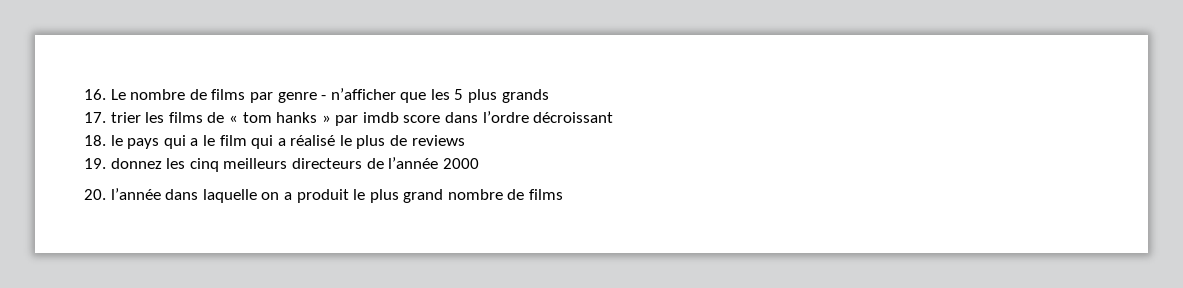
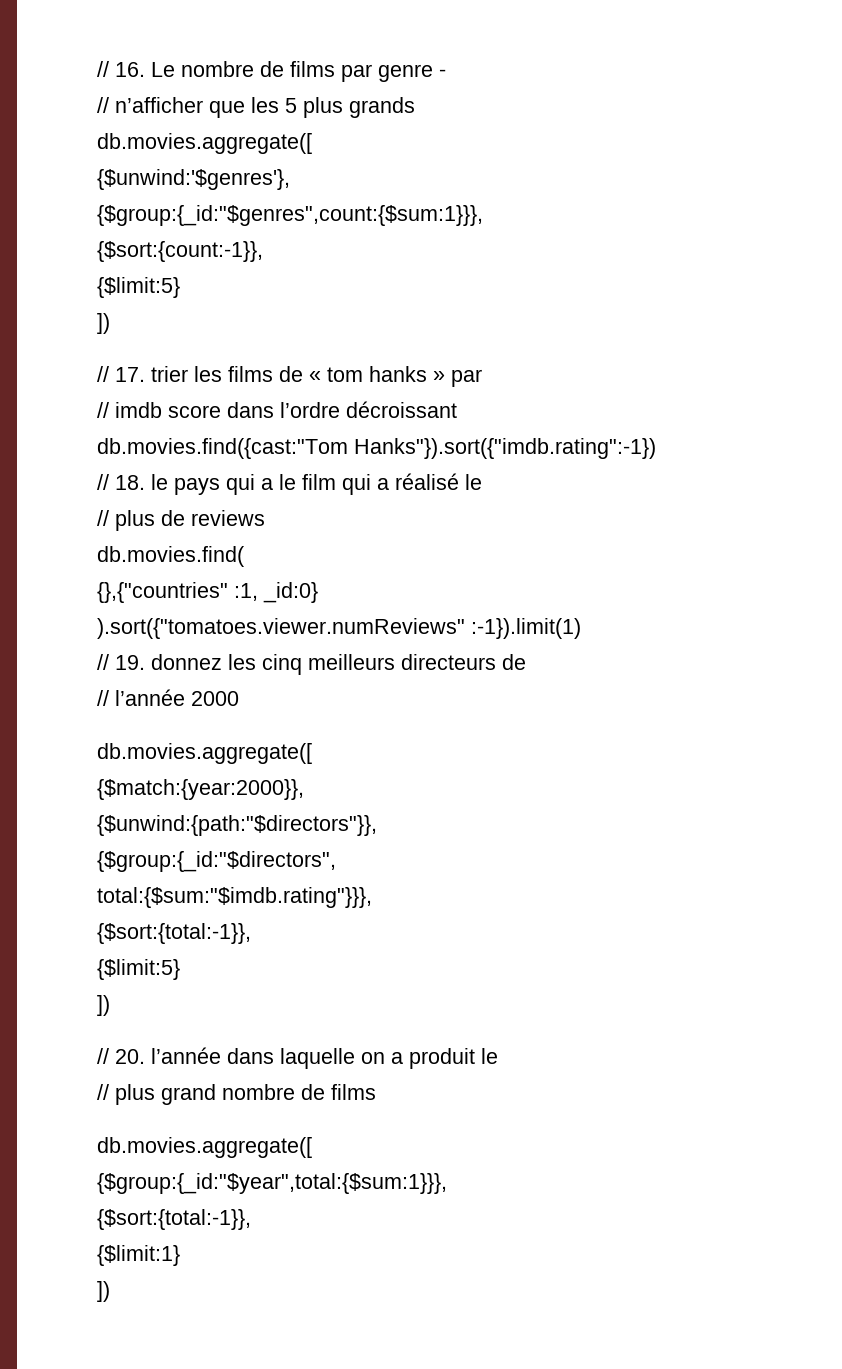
- 16. Le nombre de films par genre - n’afficher que les 5 plus grands
- 17. trier les films de « tom hanks » par imdb score dans l’ordre décroissant
+ // 16. Le nombre de films par genre -
+ // n’afficher que les 5 plus grands
+ db.movies.aggregate([
+ {$unwind:'$genres'},
+ {$group:{_id:"$genres",count:{$sum:1}}},
+ {$sort:{count:-1}},
+ {$limit:5}
+ ])
+ // 17. trier les films de « tom hanks » par
+ // imdb score dans l’ordre décroissant
- 18. le pays qui a le film qui a réalisé le plus de reviews
+ db.movies.find({cast:"Tom Hanks"}).sort({"imdb.rating":-1})
+ // 18. le pays qui a le film qui a réalisé le
+ // plus de reviews
- 19. donnez les cinq meilleurs directeurs de l’année 2000
- 20. l’année dans laquelle on a produit le plus grand nombre de films
+ db.movies.find(
+ {},{"countries" :1, _id:0}
+ ).sort({"tomatoes.viewer.numReviews" :-1}).limit(1)
+ // 19. donnez les cinq meilleurs directeurs de
+ // l’année 2000
+ db.movies.aggregate([
+ {$match:{year:2000}},
+ {$unwind:{path:"$directors"}},
+ {$group:{_id:"$directors",
+ total:{$sum:"$imdb.rating"}}},
+ {$sort:{total:-1}},
+ {$limit:5}
+ ])
+ // 20. l’année dans laquelle on a produit le
+ // plus grand nombre de films
+ db.movies.aggregate([
+ {$group:{_id:"$year",total:{$sum:1}}},
+ {$sort:{total:-1}},
+ {$limit:1}
+ ])

